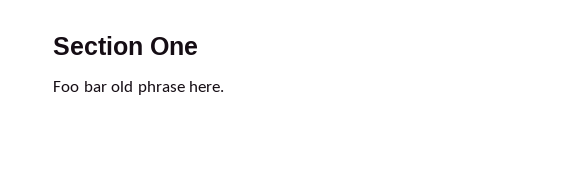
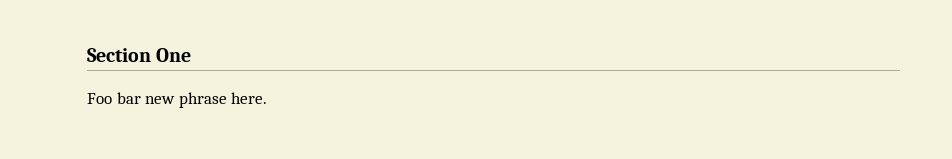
- Foo bar old phrase here.
+ Foo bar new phrase here.

